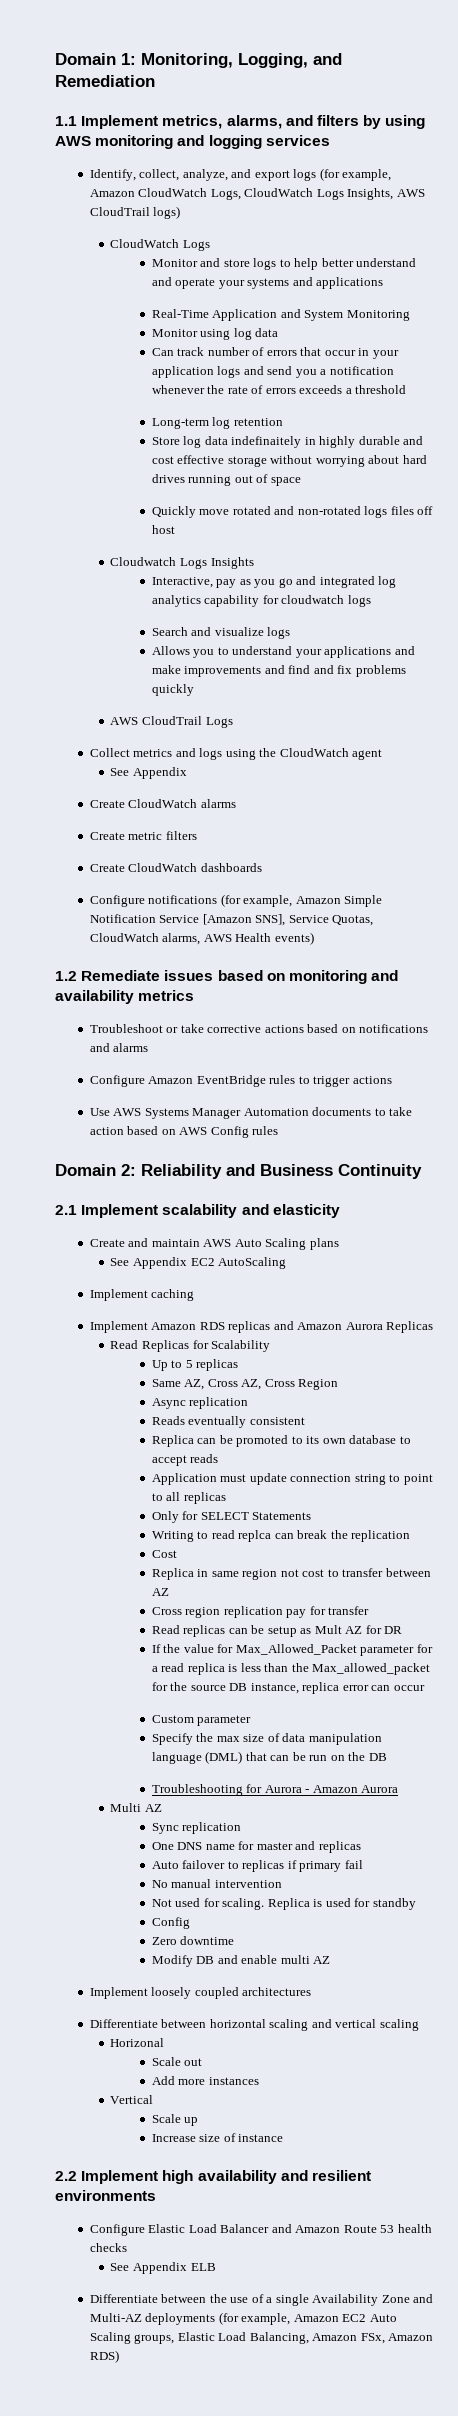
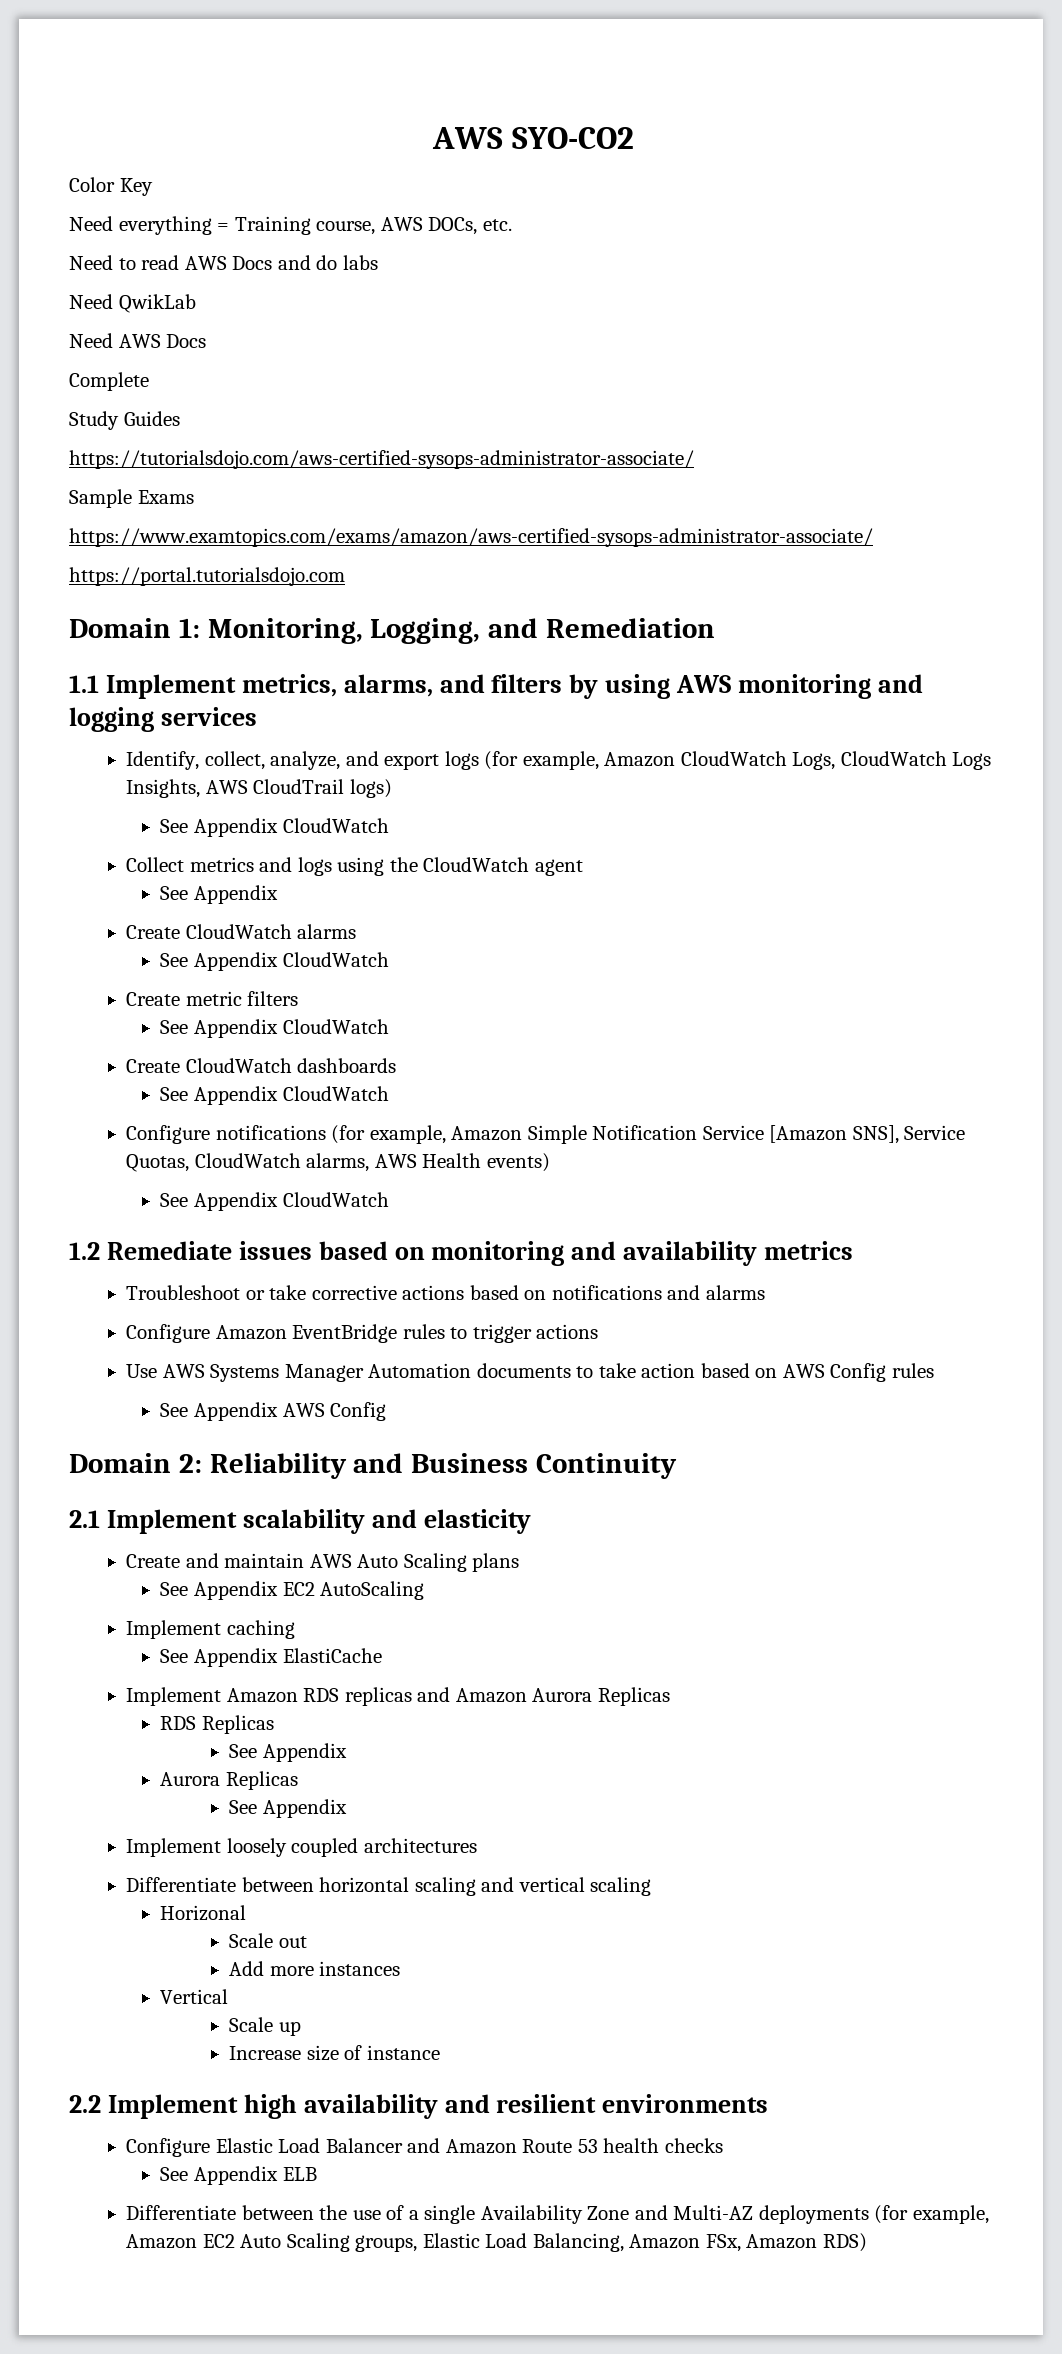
+ AWS SYO-CO2
+ Color Key
+ Need everything = Training course, AWS DOCs, etc.
+ Need to read AWS Docs and do labs
+ Need QwikLab
+ Need AWS Docs
+ Complete
+ Study Guides
+ https://tutorialsdojo.com/aws-certified-sysops-administrator-associate/
+ Sample Exams
+ https://www.examtopics.com/exams/amazon/aws-certified-sysops-administrator-associate/
+ https://portal.tutorialsdojo.com
  Identify, collect, analyze, and export logs (for example, Amazon CloudWatch Logs, CloudWatch Logs Insights, AWS CloudTrail logs)
- CloudWatch Logs
- Monitor and store logs to help better understand and operate your systems and applications
- Real-Time Application and System Monitoring
- Monitor using log data
- Can track number of errors that occur in your application logs and send you a notification whenever the rate of errors exceeds a threshold
- Long-term log retention
- Store log data indefinaitely in highly durable and cost effective storage without worrying about hard drives running out of space
- Quickly move rotated and non-rotated logs files off host
- Cloudwatch Logs Insights
- Interactive, pay as you go and integrated log analytics capability for cloudwatch logs
- Search and visualize logs
- Allows you to understand your applications and make improvements and find and fix problems quickly
- AWS CloudTrail Logs
+ See Appendix CloudWatch
  Create CloudWatch alarms
+ See Appendix CloudWatch
  Create metric filters
+ See Appendix CloudWatch
  Create CloudWatch dashboards
+ See Appendix CloudWatch
  Configure notifications (for example, Amazon Simple Notification Service [Amazon SNS], Service Quotas, CloudWatch alarms, AWS Health events)
+ See Appendix CloudWatch
+ See Appendix AWS Config
+ See Appendix ElastiCache
- Read Replicas for Scalability
- Up to 5 replicas
- Same AZ, Cross AZ, Cross Region
- Async replication
- Reads eventually consistent
- Replica can be promoted to its own database to accept reads
- Application must update connection string to point to all replicas
- Only for SELECT Statements
- Writing to read replca can break the replication
- Cost
- Replica in same region not cost to transfer between AZ
- Cross region replication pay for transfer
- Read replicas can be setup as Mult AZ for DR
- If the value for Max_Allowed_Packet parameter for a read replica is less than the Max_allowed_packet for the source DB instance, replica error can occur
- Custom parameter
- Specify the max size of data manipulation language (DML) that can be run on the DB
- Troubleshooting for Aurora - Amazon Aurora
- Multi AZ
- Sync replication
- One DNS name for master and replicas
- Auto failover to replicas if primary fail
- No manual intervention
- Not used for scaling. Replica is used for standby
- Config
- Zero downtime
- Modify DB and enable multi AZ
+ RDS Replicas
+ See Appendix
+ Aurora Replicas
+ See Appendix

